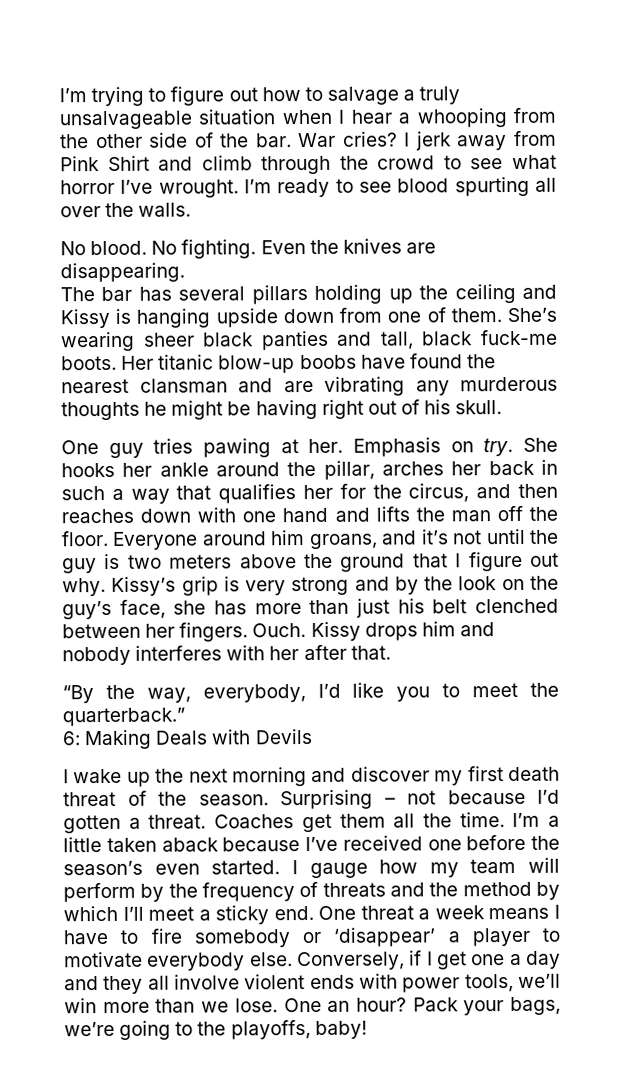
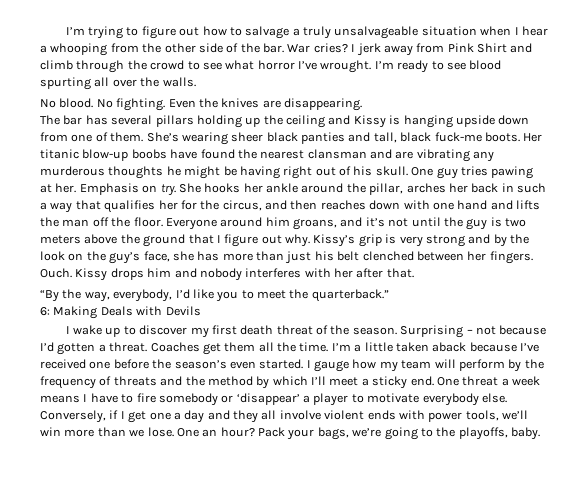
- Her titanic blow-up boobs have found the nearest clansman and are vibrating any murderous thoughts he might be having right out of his skull.
- One guy tries pawing at her.
+ Her titanic blow-up boobs have found the nearest clansman and are vibrating any murderous thoughts he might be having right out of his skull. One guy tries pawing at her.
- I wake up the next morning and discover my first death threat of the season.
+ I wake up to discover my first death threat of the season.
- Pack your bags, we’re going to the playoffs, baby!
+ Pack your bags, we’re going to the playoffs, baby.

